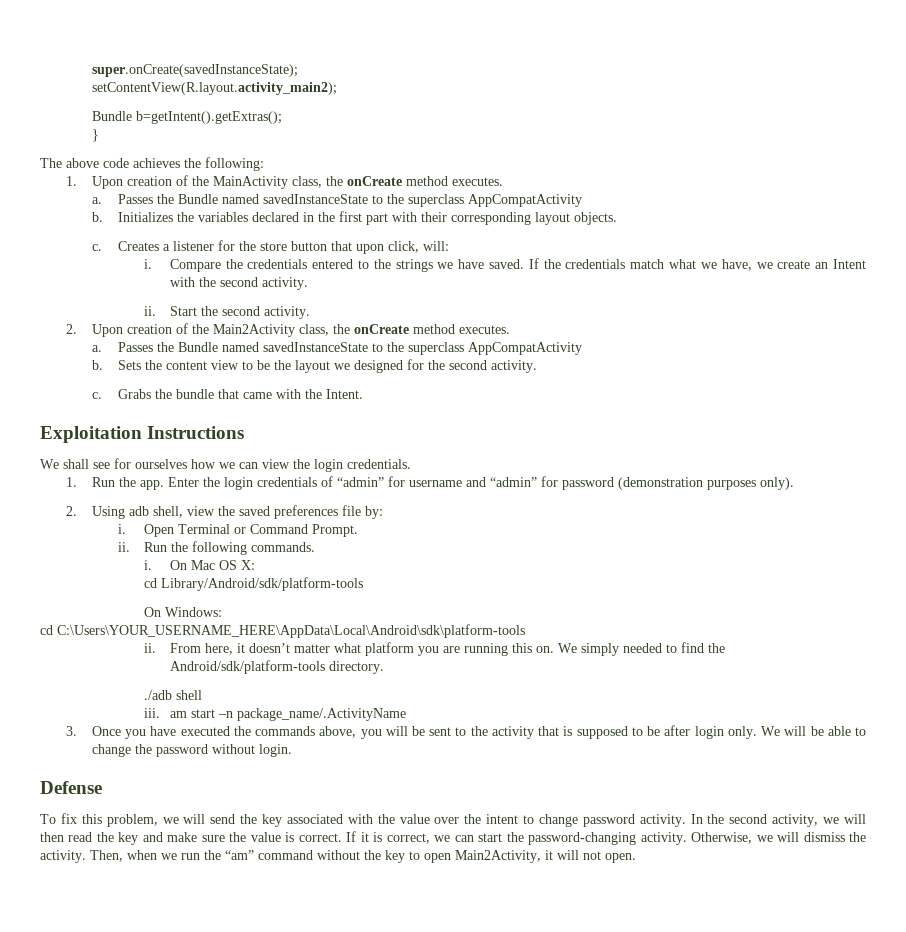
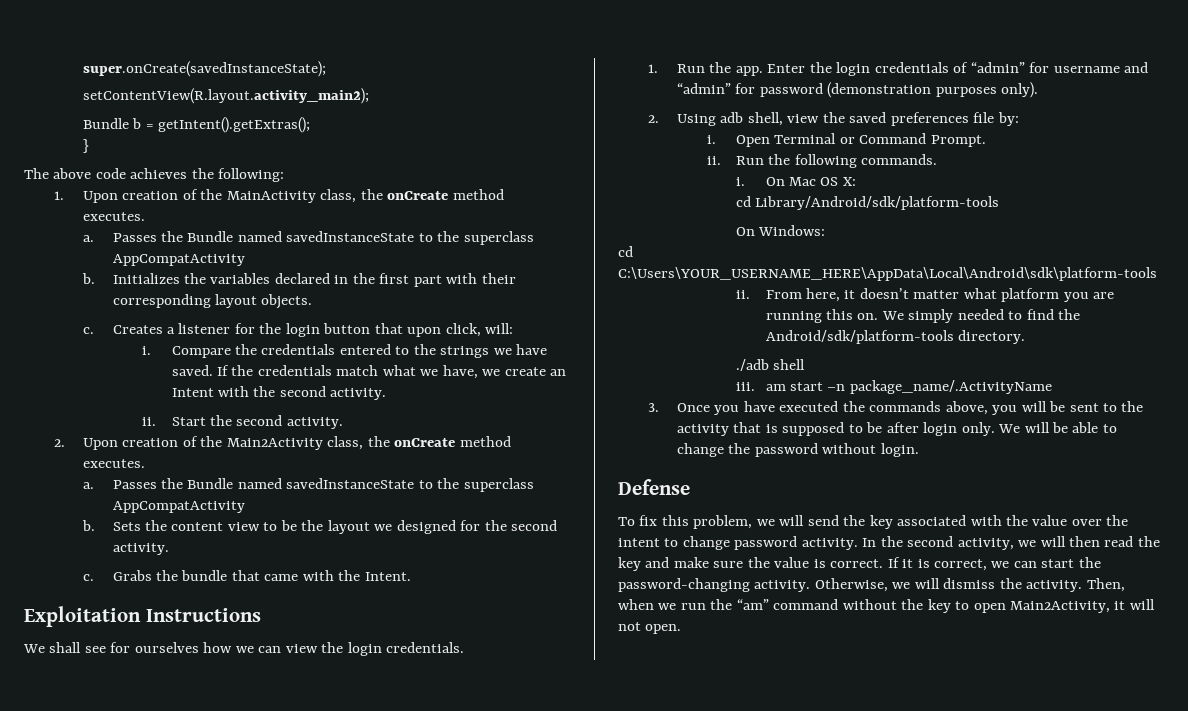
- Bundle b=getIntent().getExtras();
+ Bundle b = getIntent().getExtras();
- Creates a listener for the store button that upon click, will:
+ Creates a listener for the login button that upon click, will:

